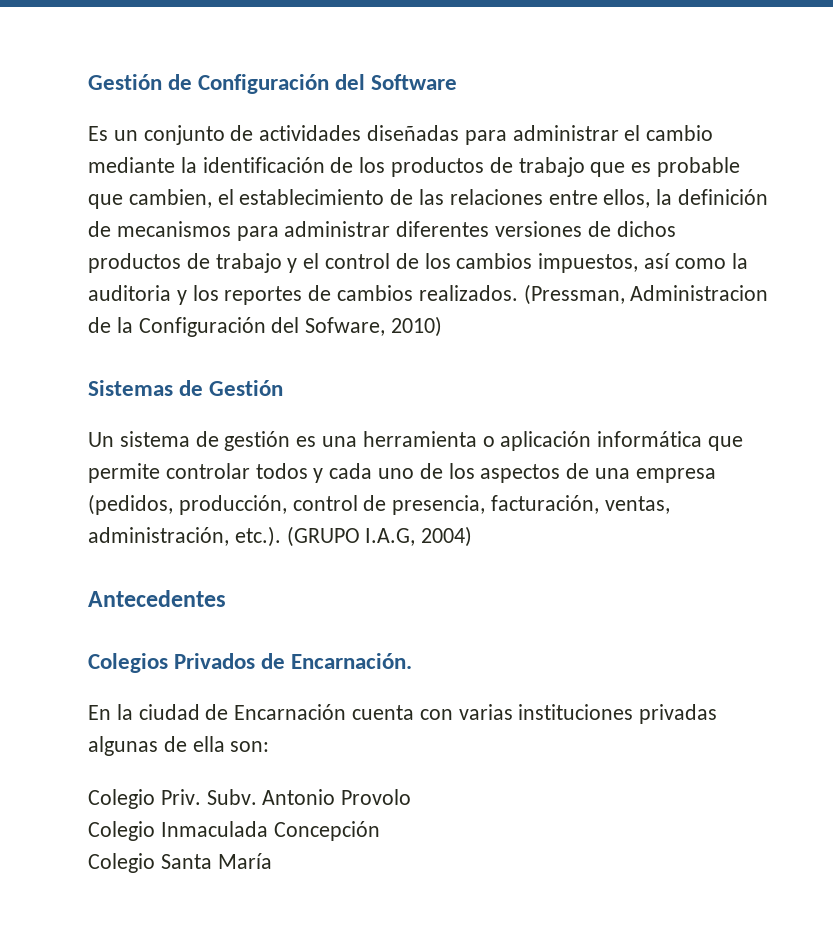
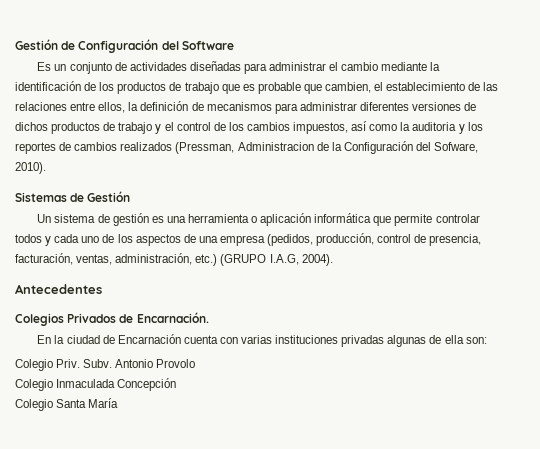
- Es un conjunto de actividades diseñadas para administrar el cambio mediante la identificación de los productos de trabajo que es probable que cambien, el establecimiento de las relaciones entre ellos, la definición de mecanismos para administrar diferentes versiones de dichos productos de trabajo y el control de los cambios impuestos, así como la auditoria y los reportes de cambios realizados. (Pressman, Administracion de la Configuración del Sofware, 2010)
+ Es un conjunto de actividades diseñadas para administrar el cambio mediante la identificación de los productos de trabajo que es probable que cambien, el establecimiento de las relaciones entre ellos, la definición de mecanismos para administrar diferentes versiones de dichos productos de trabajo y el control de los cambios impuestos, así como la auditoria y los reportes de cambios realizados (Pressman, Administracion de la Configuración del Sofware, 2010).
- Un sistema de gestión es una herramienta o aplicación informática que permite controlar todos y cada uno de los aspectos de una empresa (pedidos, producción, control de presencia, facturación, ventas, administración, etc.). (GRUPO I.A.G, 2004)
+ Un sistema de gestión es una herramienta o aplicación informática que permite controlar todos y cada uno de los aspectos de una empresa (pedidos, producción, control de presencia, facturación, ventas, administración, etc.) (GRUPO I.A.G, 2004).

